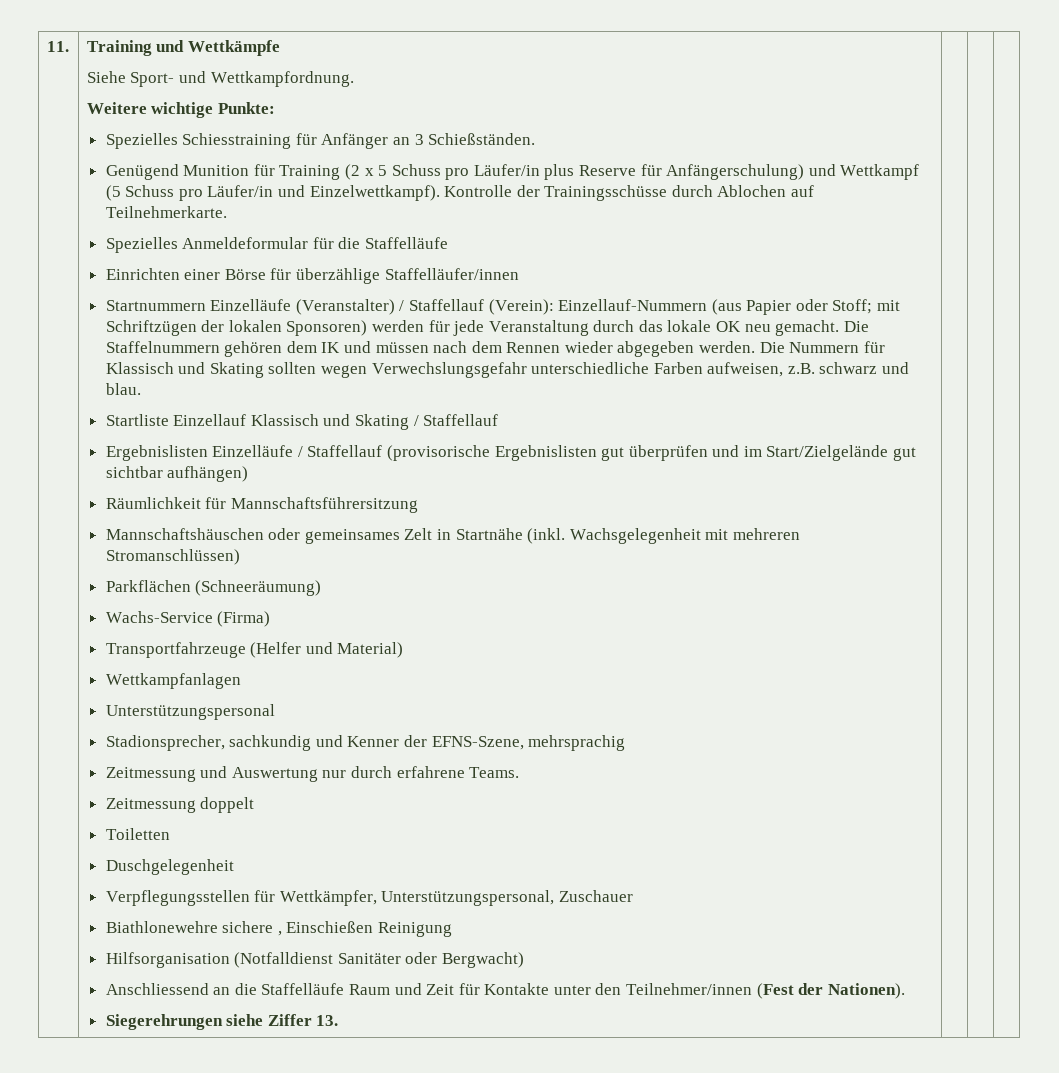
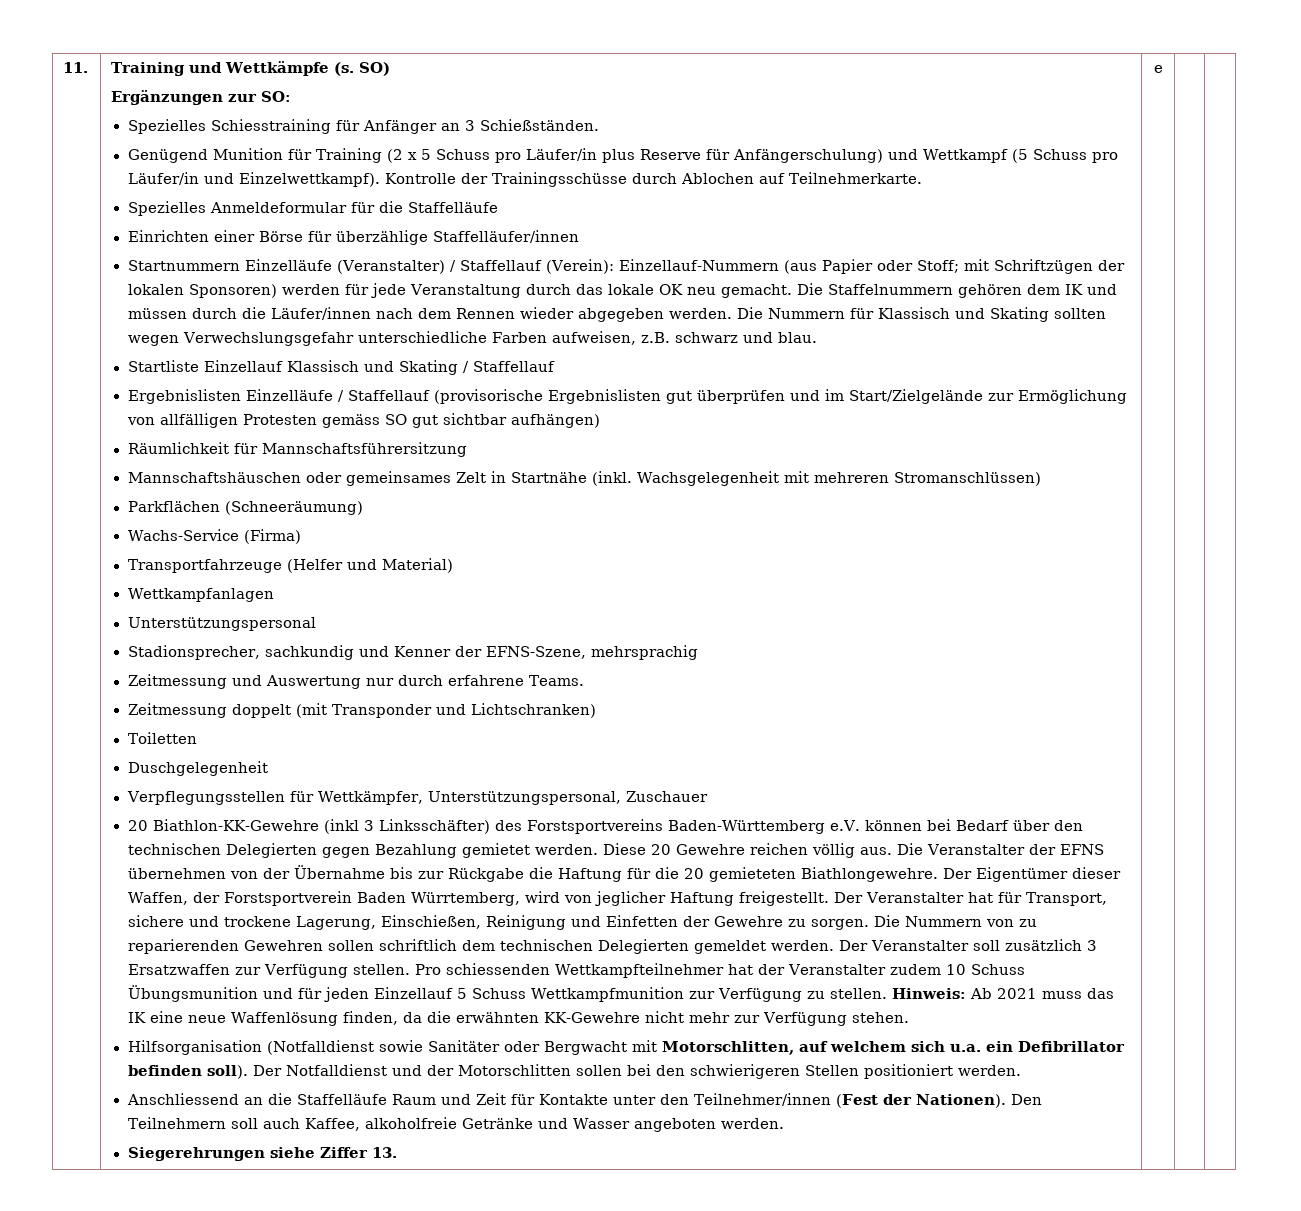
- Training und Wettkämpfe
- Siehe Sport- und Wettkampfordnung.
- Weitere wichtige Punkte:
+ Training und Wettkämpfe (s. SO)
+ Ergänzungen zur SO:
- Die Staffelnummern gehören dem IK und müssen nach dem Rennen wieder abgegeben werden.
+ Die Staffelnummern gehören dem IK und müssen durch die Läufer/innen nach dem Rennen wieder abgegeben werden.
- Ergebnislisten Einzelläufe / Staffellauf (provisorische Ergebnislisten gut überprüfen und im Start/Zielgelände gut sichtbar aufhängen)
+ Ergebnislisten Einzelläufe / Staffellauf (provisorische Ergebnislisten gut überprüfen und im Start/Zielgelände zur Ermöglichung von allfälligen Protesten gemäss SO gut sichtbar aufhängen)
- Zeitmessung doppelt
+ Zeitmessung doppelt (mit Transponder und Lichtschranken)
- Biathlonewehre sichere , Einschießen Reinigung
+ 20 Biathlon-KK-Gewehre (inkl 3 Linksschäfter) des Forstsportvereins Baden-Württemberg e.V. können bei Bedarf über den technischen Delegierten gegen Bezahlung gemietet werden. Diese 20 Gewehre reichen völlig aus. Die Veranstalter der EFNS übernehmen von der Übernahme bis zur Rückgabe die Haftung für die 20 gemieteten Biathlongewehre. Der Eigentümer dieser Waffen, der Forstsportverein Baden Würrtemberg, wird von jeglicher Haftung freigestellt. Der Veranstalter hat für Transport, sichere und trockene Lagerung, Einschießen, Reinigung und Einfetten der Gewehre zu sorgen. Die Nummern von zu reparierenden Gewehren sollen schriftlich dem technischen Delegierten gemeldet werden. Der Veranstalter soll zusätzlich 3 Ersatzwaffen zur Verfügung stellen. Pro schiessenden Wettkampfteilnehmer hat der Veranstalter zudem 10 Schuss Übungsmunition und für jeden Einzellauf 5 Schuss Wettkampfmunition zur Verfügung zu stellen. Hinweis: Ab 2021 muss das IK eine neue Waffenlösung finden, da die erwähnten KK-Gewehre nicht mehr zur Verfügung stehen.
- Hilfsorganisation (Notfalldienst Sanitäter oder Bergwacht)
+ Hilfsorganisation (Notfalldienst sowie Sanitäter oder Bergwacht mit Motorschlitten, auf welchem sich u.a. ein Defibrillator befinden soll). Der Notfalldienst und der Motorschlitten sollen bei den schwierigeren Stellen positioniert werden.
+ Den Teilnehmern soll auch Kaffee, alkoholfreie Getränke und Wasser angeboten werden.
+ e

